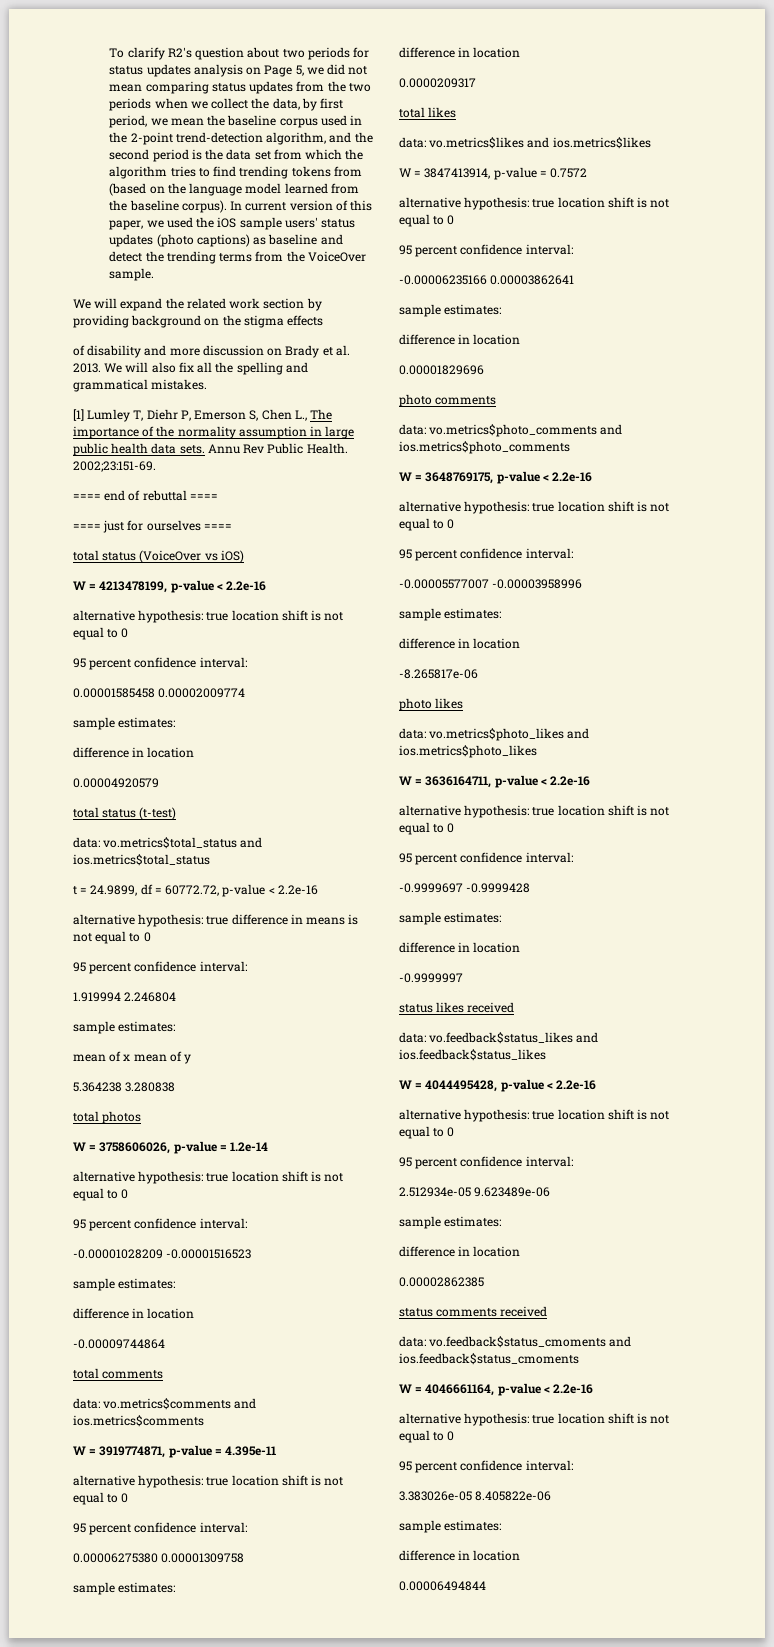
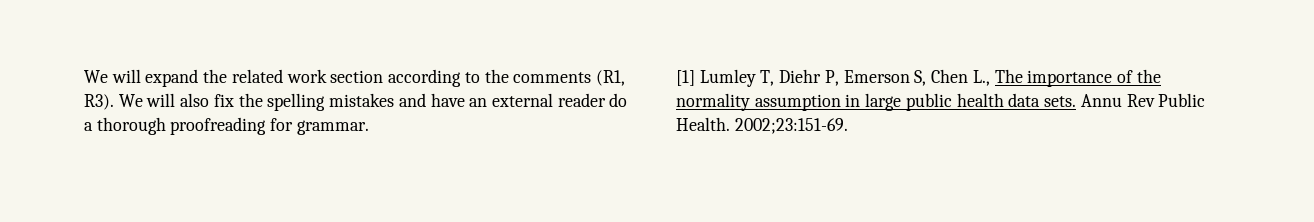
- To clarify R2's question about two periods for status updates analysis on Page 5, we did not mean comparing status updates from the two periods when we collect the data, by first period, we mean the baseline corpus used in the 2-point trend-detection algorithm, and the second period is the data set from which the algorithm tries to find trending tokens from (based on the language model learned from the baseline corpus). In current version of this paper, we used the iOS sample users' status updates (photo captions) as baseline and detect the trending terms from the VoiceOver sample.
- We will expand the related work section by providing background on the stigma effects
- of disability and more discussion on Brady et al. 2013. We will also fix all the spelling and grammatical mistakes.
+ We will expand the related work section according to the comments (R1, R3). We will also fix the spelling mistakes and have an external reader do a thorough proofreading for grammar.
- ==== end of rebuttal ====
- ==== just for ourselves ====
- total status (VoiceOver vs iOS)
- W = 4213478199, p-value < 2.2e-16
- alternative hypothesis: true location shift is not equal to 0
- 95 percent confidence interval:
- 0.00001585458 0.00002009774
- sample estimates:
- difference in location
- 0.00004920579
- total status (t-test)
- data: vo.metrics$total_status and ios.metrics$total_status
- t = 24.9899, df = 60772.72, p-value < 2.2e-16
- alternative hypothesis: true difference in means is not equal to 0
- 95 percent confidence interval:
- 1.919994 2.246804
- sample estimates:
- mean of x mean of y
- 5.364238 3.280838
- total photos
- W = 3758606026, p-value = 1.2e-14
- alternative hypothesis: true location shift is not equal to 0
- 95 percent confidence interval:
- -0.00001028209 -0.00001516523
- sample estimates:
- difference in location
- -0.00009744864
- total comments
- data: vo.metrics$comments and ios.metrics$comments
- W = 3919774871, p-value = 4.395e-11
- alternative hypothesis: true location shift is not equal to 0
- 95 percent confidence interval:
- 0.00006275380 0.00001309758
- sample estimates:
- difference in location
- 0.0000209317
- total likes
- data: vo.metrics$likes and ios.metrics$likes
- W = 3847413914, p-value = 0.7572
- alternative hypothesis: true location shift is not equal to 0
- 95 percent confidence interval:
- -0.00006235166 0.00003862641
- sample estimates:
- difference in location
- 0.00001829696
- photo comments
- data: vo.metrics$photo_comments and ios.metrics$photo_comments
- W = 3648769175, p-value < 2.2e-16
- alternative hypothesis: true location shift is not equal to 0
- 95 percent confidence interval:
- -0.00005577007 -0.00003958996
- sample estimates:
- difference in location
- -8.265817e-06
- photo likes
- data: vo.metrics$photo_likes and ios.metrics$photo_likes
- W = 3636164711, p-value < 2.2e-16
- alternative hypothesis: true location shift is not equal to 0
- 95 percent confidence interval:
- -0.9999697 -0.9999428
- sample estimates:
- difference in location
- -0.9999997
- status likes received
- data: vo.feedback$status_likes and ios.feedback$status_likes
- W = 4044495428, p-value < 2.2e-16
- alternative hypothesis: true location shift is not equal to 0
- 95 percent confidence interval:
- 2.512934e-05 9.623489e-06
- sample estimates:
- difference in location
- 0.00002862385
- status comments received
- data: vo.feedback$status_cmoments and ios.feedback$status_cmoments
- W = 4046661164, p-value < 2.2e-16
- alternative hypothesis: true location shift is not equal to 0
- 95 percent confidence interval:
- 3.383026e-05 8.405822e-06
- sample estimates:
- difference in location
- 0.00006494844

